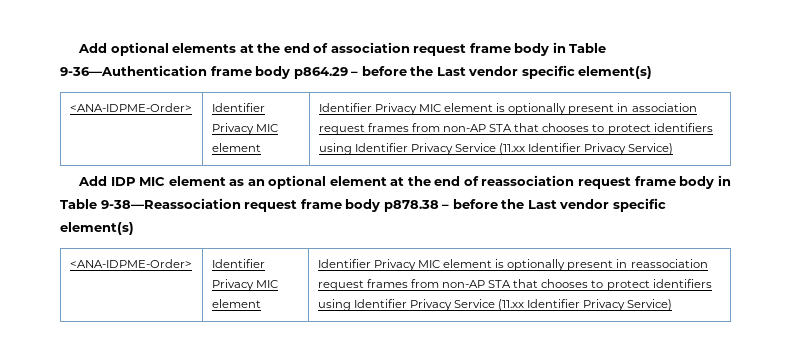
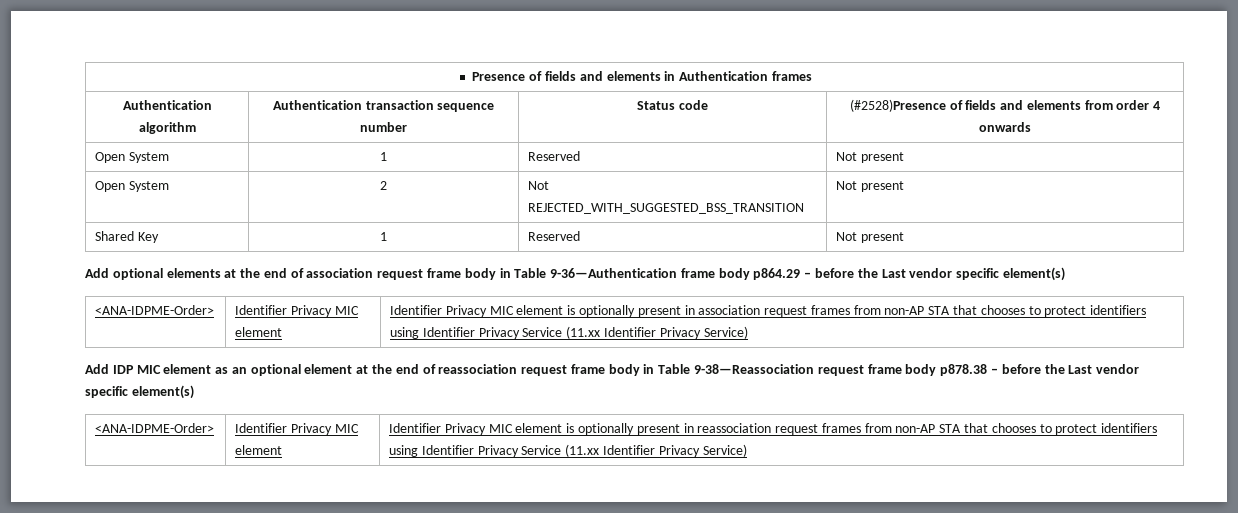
+ Presence of fields and elements in Authentication frames
+ Authentication algorithm | Authentication transaction sequence number | Status code | (#2528)Presence of fields and elements from order 4 onwards
+ Open System | 1 | Reserved | Not present
+ Open System | 2 | Not REJECTED_WITH_SUGGESTED_BSS_TRANSITION | Not present
+ Shared Key | 1 | Reserved | Not present

